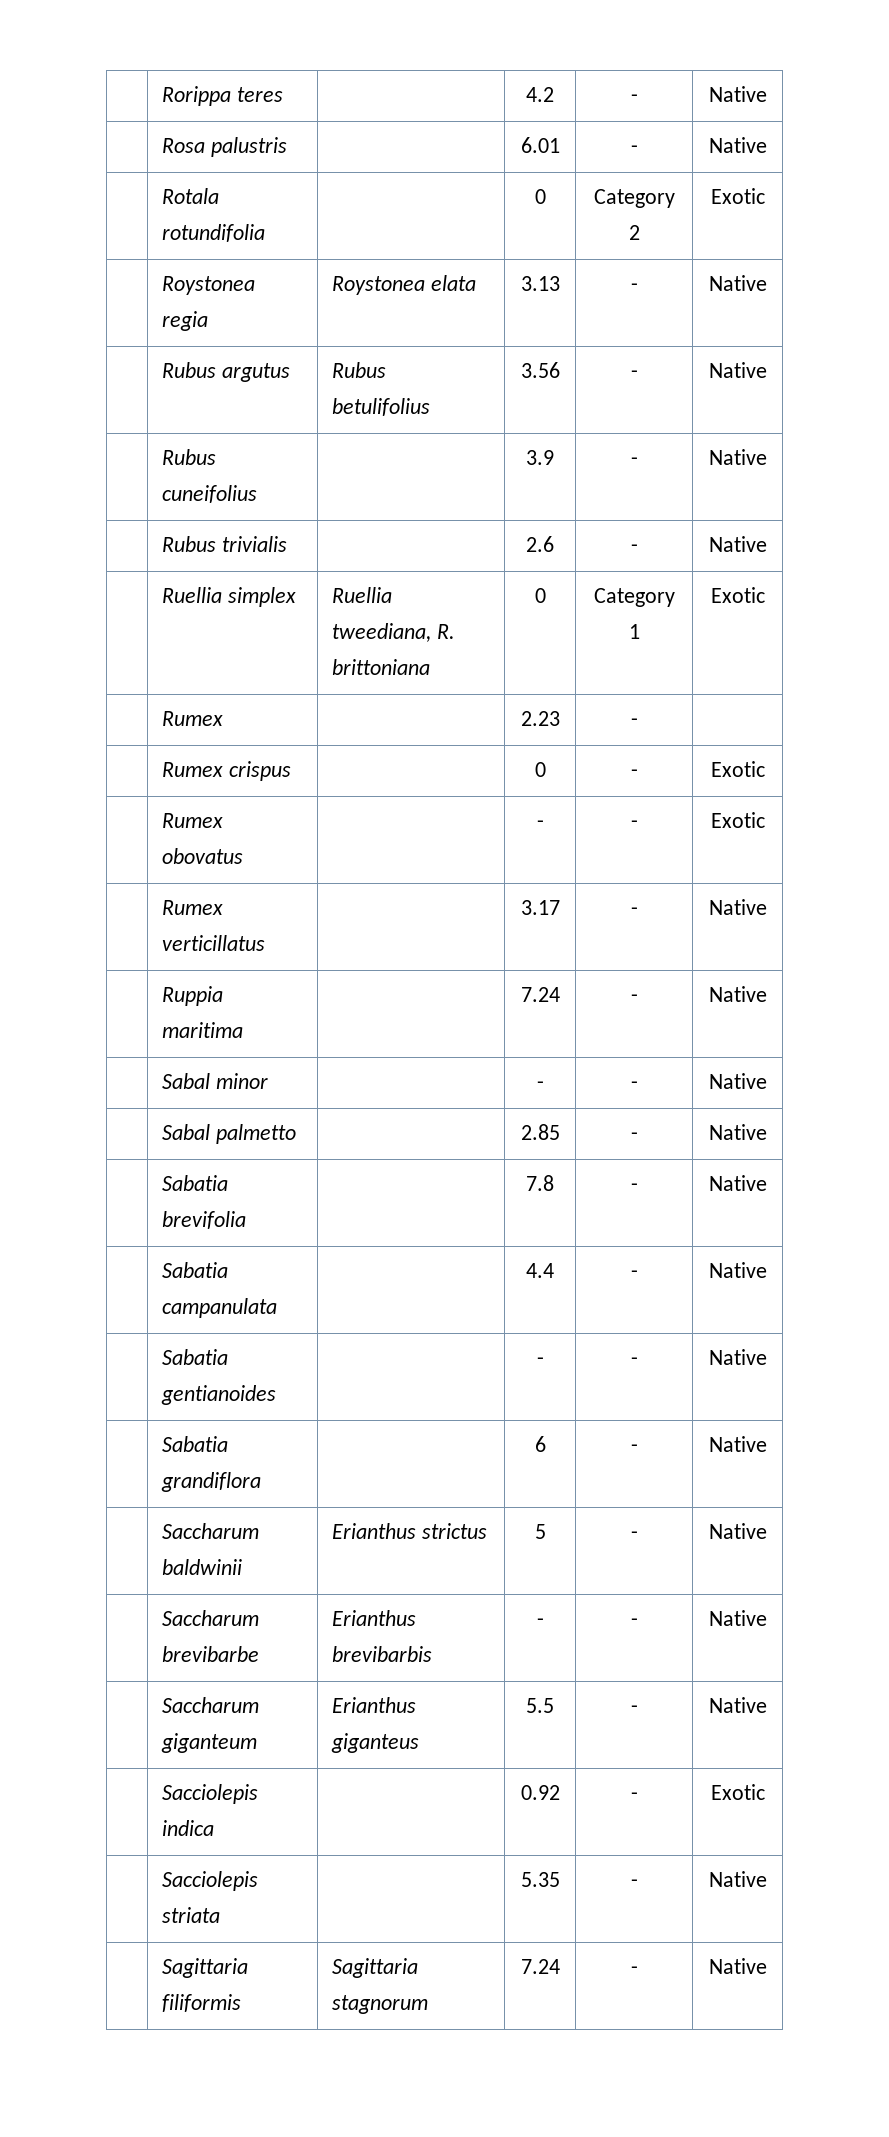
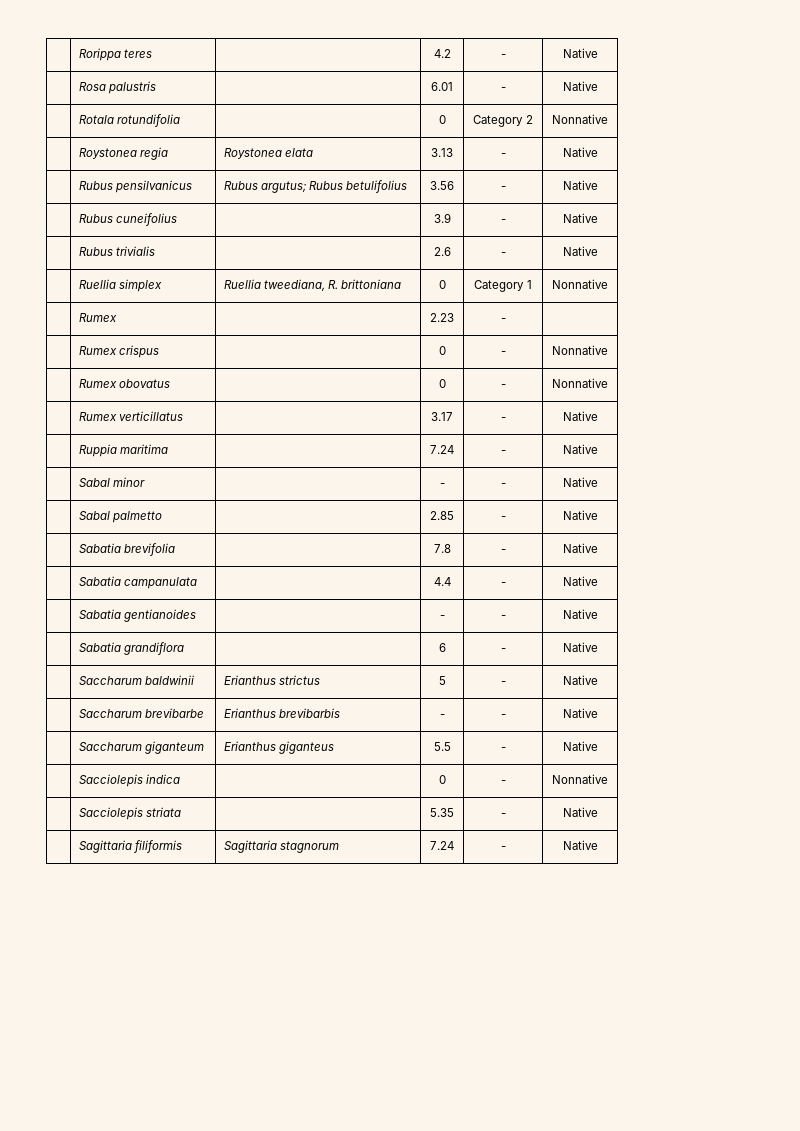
- | Rotala rotundifolia | | 0 | Category 2 | Exotic
+ | Rotala rotundifolia | | 0 | Category 2 | Nonnative
- | Rubus argutus | Rubus betulifolius | 3.56 | - | Native
+ | Rubus pensilvanicus | Rubus argutus; Rubus betulifolius | 3.56 | - | Native
- | Ruellia simplex | Ruellia tweediana, R. brittoniana | 0 | Category 1 | Exotic
+ | Ruellia simplex | Ruellia tweediana, R. brittoniana | 0 | Category 1 | Nonnative
- | Rumex crispus | | 0 | - | Exotic
+ | Rumex crispus | | 0 | - | Nonnative
- | Rumex obovatus | | - | - | Exotic
+ | Rumex obovatus | | 0 | - | Nonnative
- | Sacciolepis indica | | 0.92 | - | Exotic
+ | Sacciolepis indica | | 0 | - | Nonnative

